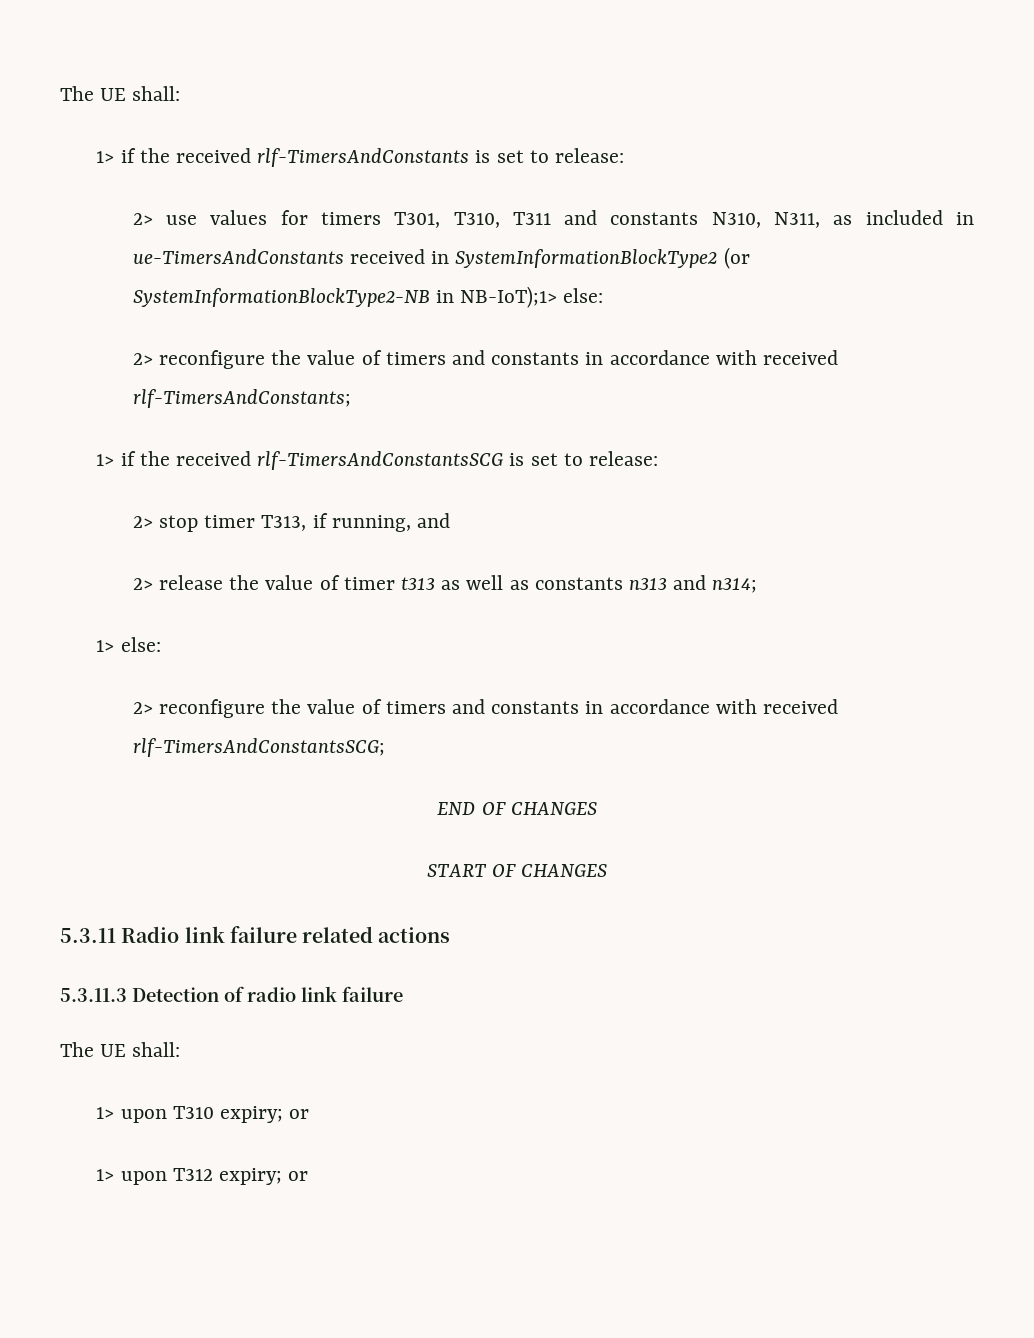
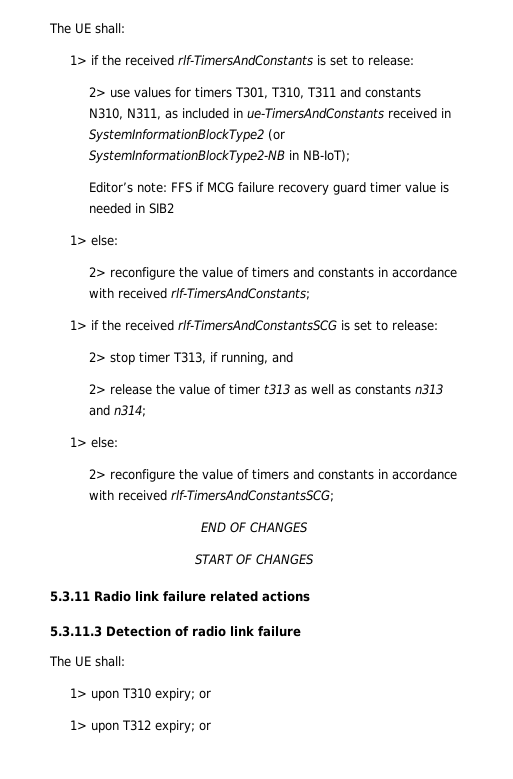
- 2> use values for timers T301, T310, T311 and constants N310, N311, as included in ue-TimersAndConstants received in SystemInformationBlockType2 (or SystemInformationBlockType2-NB in NB-IoT);1> else:
+ 2> use values for timers T301, T310, T311 and constants N310, N311, as included in ue-TimersAndConstants received in SystemInformationBlockType2 (or SystemInformationBlockType2-NB in NB-IoT);
+ Editor’s note: FFS if MCG failure recovery guard timer value is needed in SIB2
+ 1> else:

